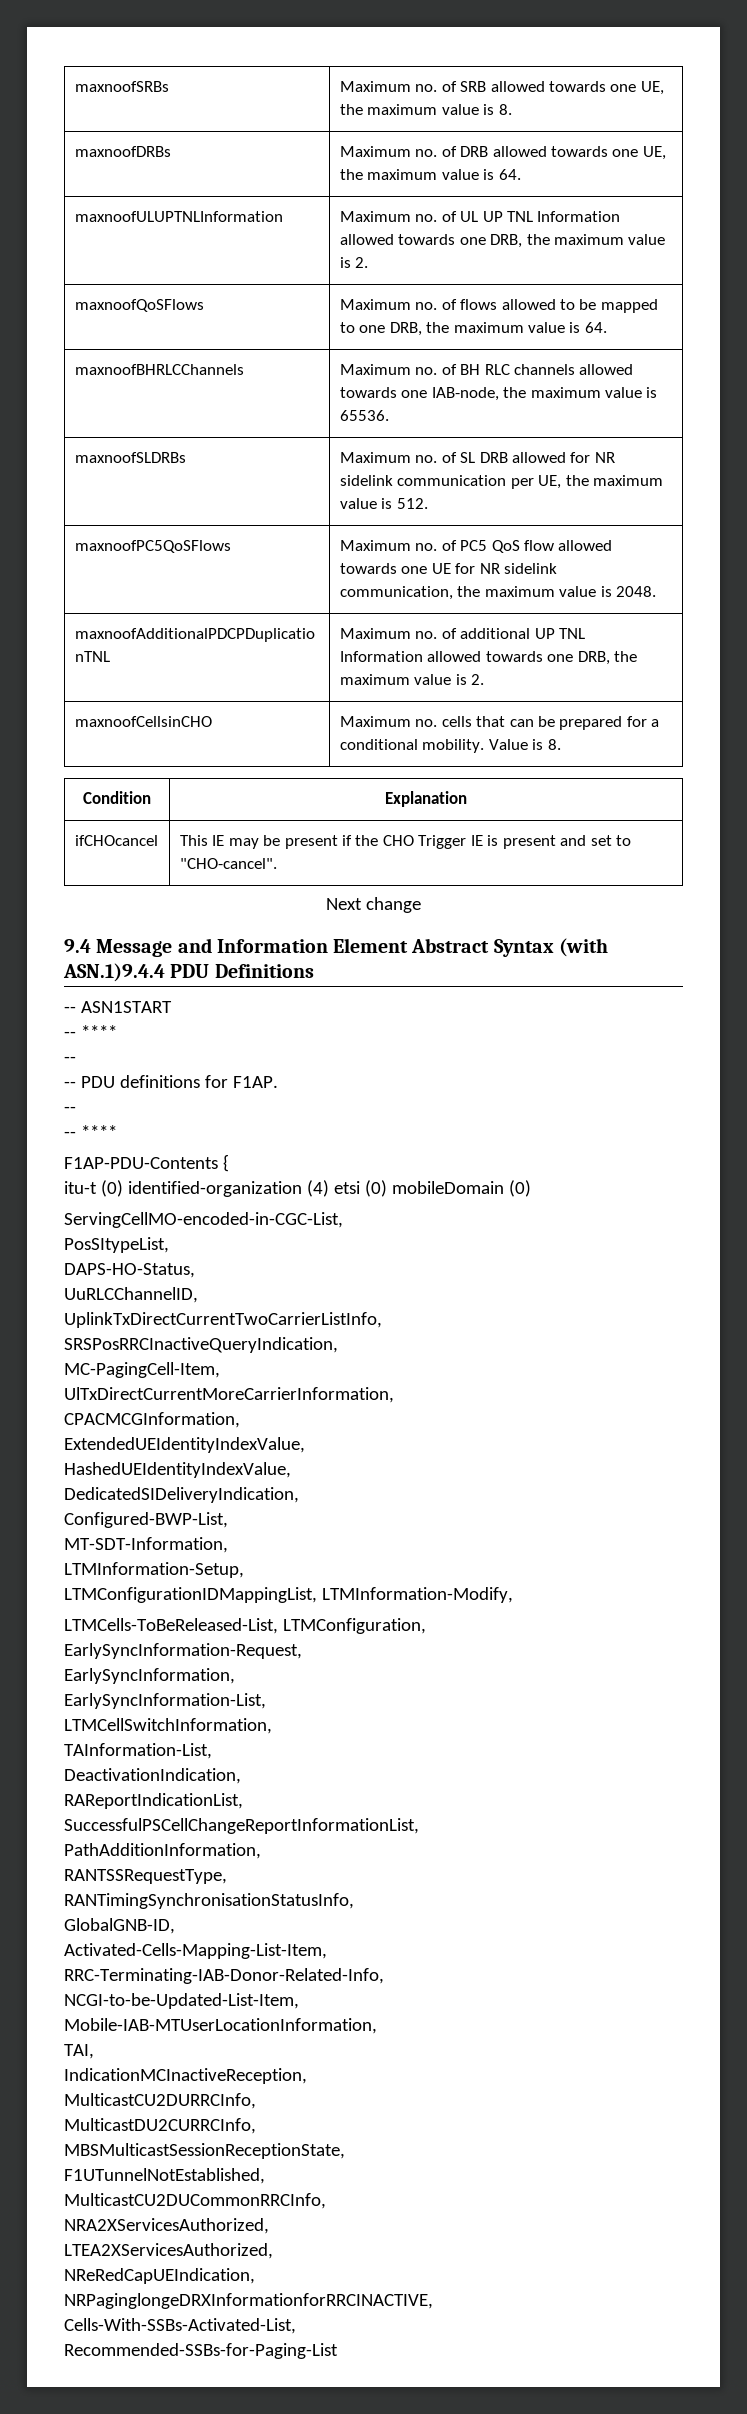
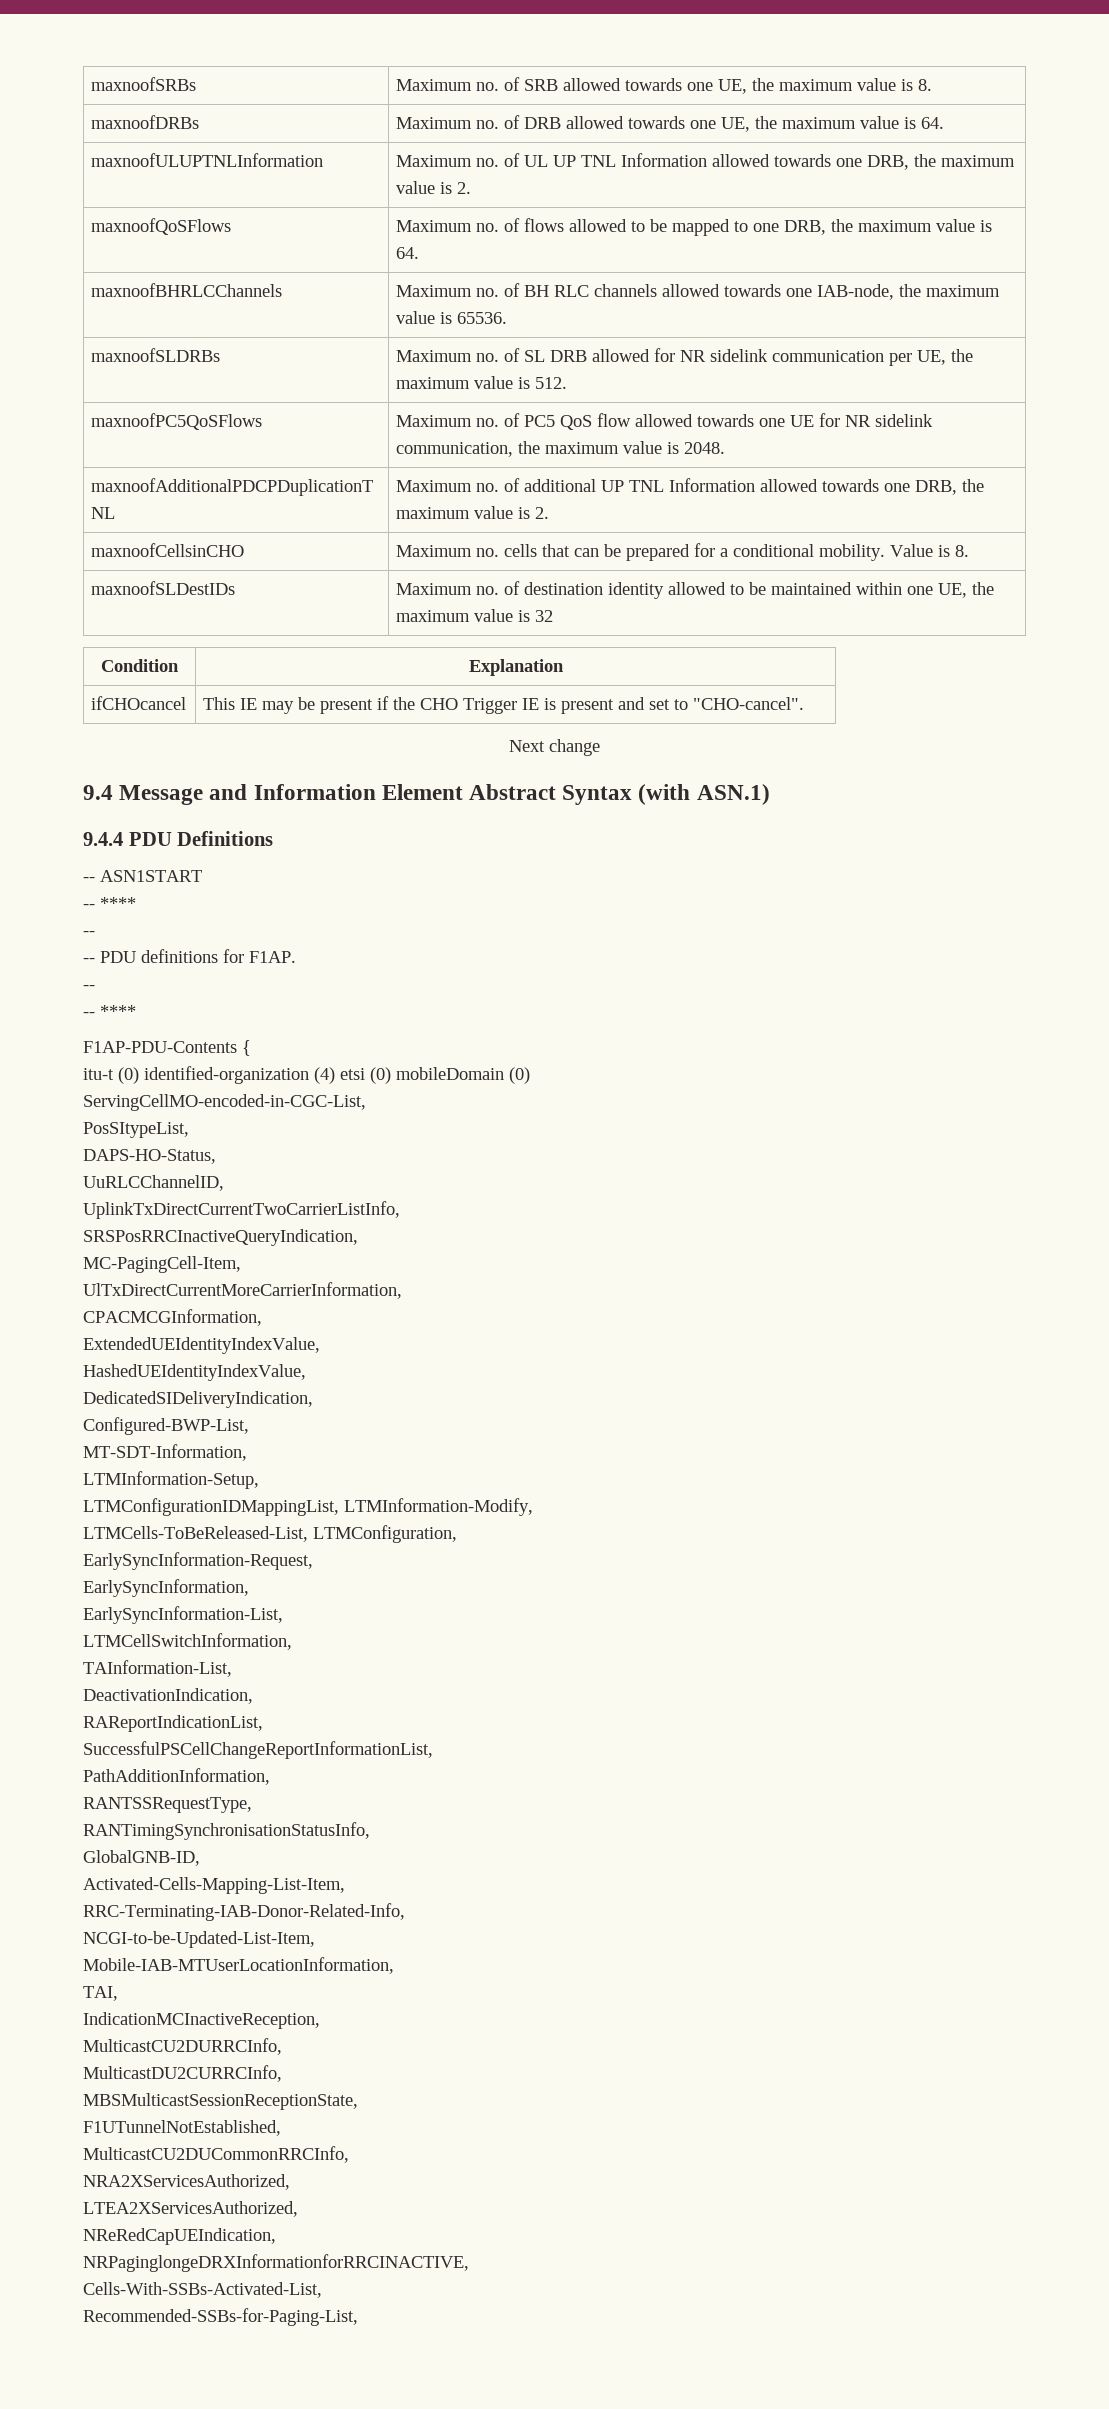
+ maxnoofSLDestIDs | Maximum no. of destination identity allowed to be maintained within one UE, the maximum value is 32
- 9.4 Message and Information Element Abstract Syntax (with ASN.1)9.4.4 PDU Definitions
+ 9.4 Message and Information Element Abstract Syntax (with ASN.1)
+ 9.4.4 PDU Definitions
- Recommended-SSBs-for-Paging-List
+ Recommended-SSBs-for-Paging-List,

